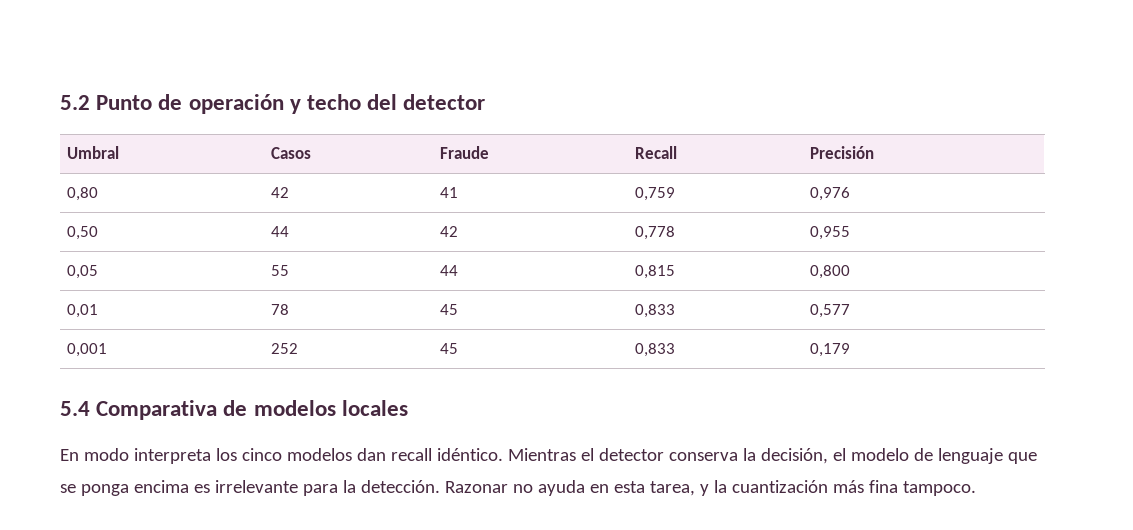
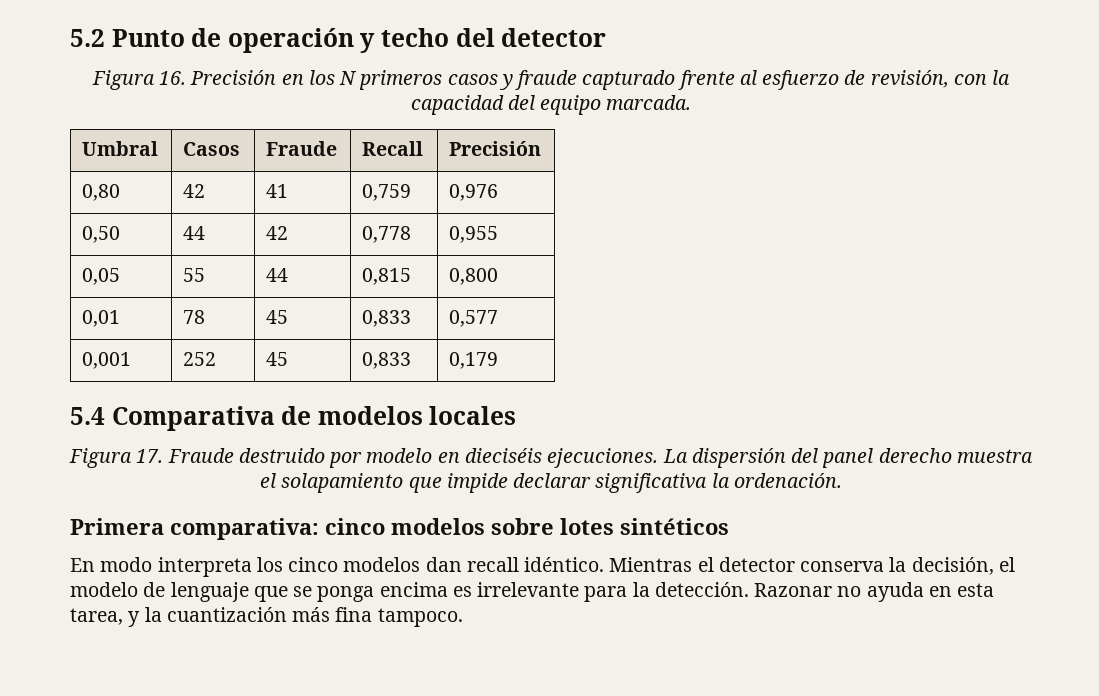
+ Figura 16. Precisión en los N primeros casos y fraude capturado frente al esfuerzo de revisión, con la capacidad del equipo marcada.
+ Figura 17. Fraude destruido por modelo en dieciséis ejecuciones. La dispersión del panel derecho muestra el solapamiento que impide declarar significativa la ordenación.
+ Primera comparativa: cinco modelos sobre lotes sintéticos

